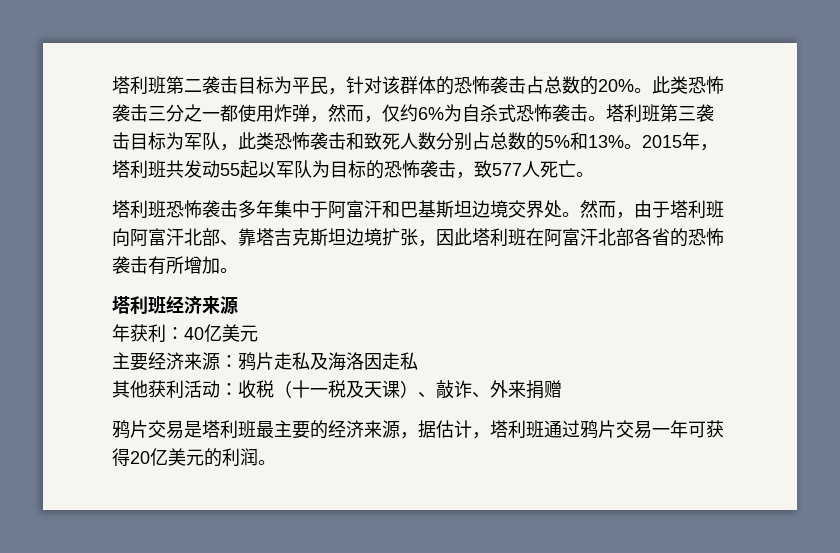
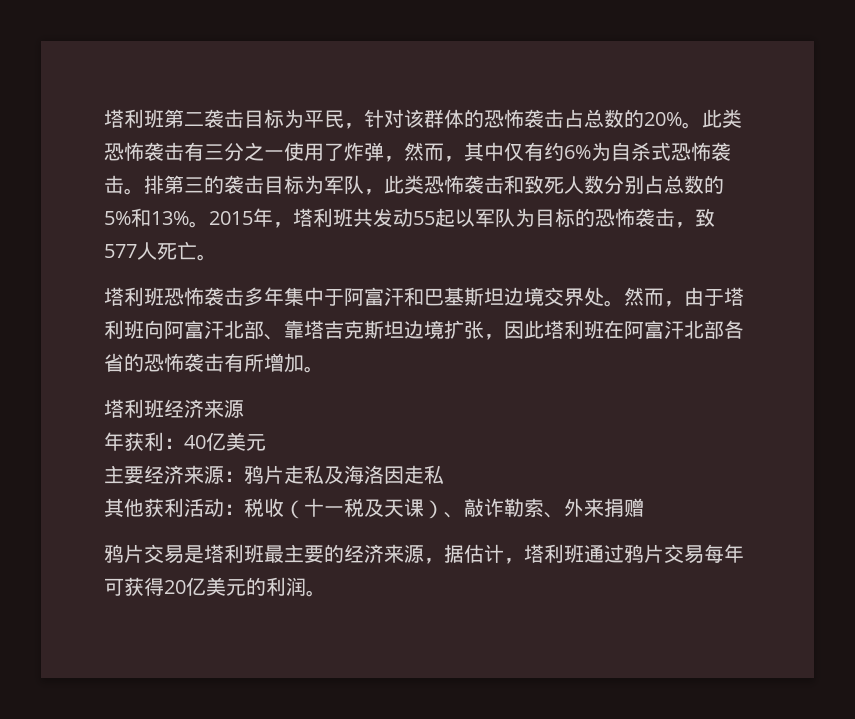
- 此类恐怖袭击三分之一都使用炸弹，然而，仅约6%为自杀式恐怖袭击。
+ 此类恐怖袭击有三分之一使用了炸弹，然而，其中仅有约6%为自杀式恐怖袭击。
- 塔利班第三袭击目标为军队，此类恐怖袭击和致死人数分别占总数的5%和13%。
+ 排第三的袭击目标为军队，此类恐怖袭击和致死人数分别占总数的5%和13%。
- 其他获利活动：收税（十一税及天课）、敲诈、外来捐赠
+ 其他获利活动：税收（十一税及天课）、敲诈勒索、外来捐赠
- 鸦片交易是塔利班最主要的经济来源，据估计，塔利班通过鸦片交易一年可获得20亿美元的利润。
+ 鸦片交易是塔利班最主要的经济来源，据估计，塔利班通过鸦片交易每年可获得20亿美元的利润。

